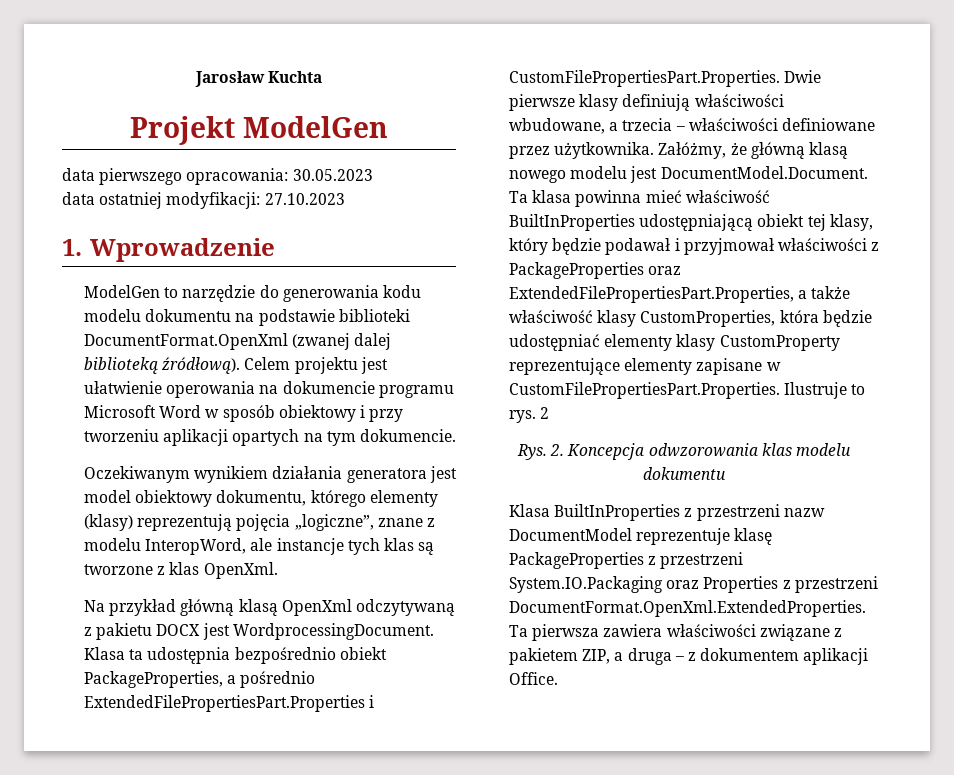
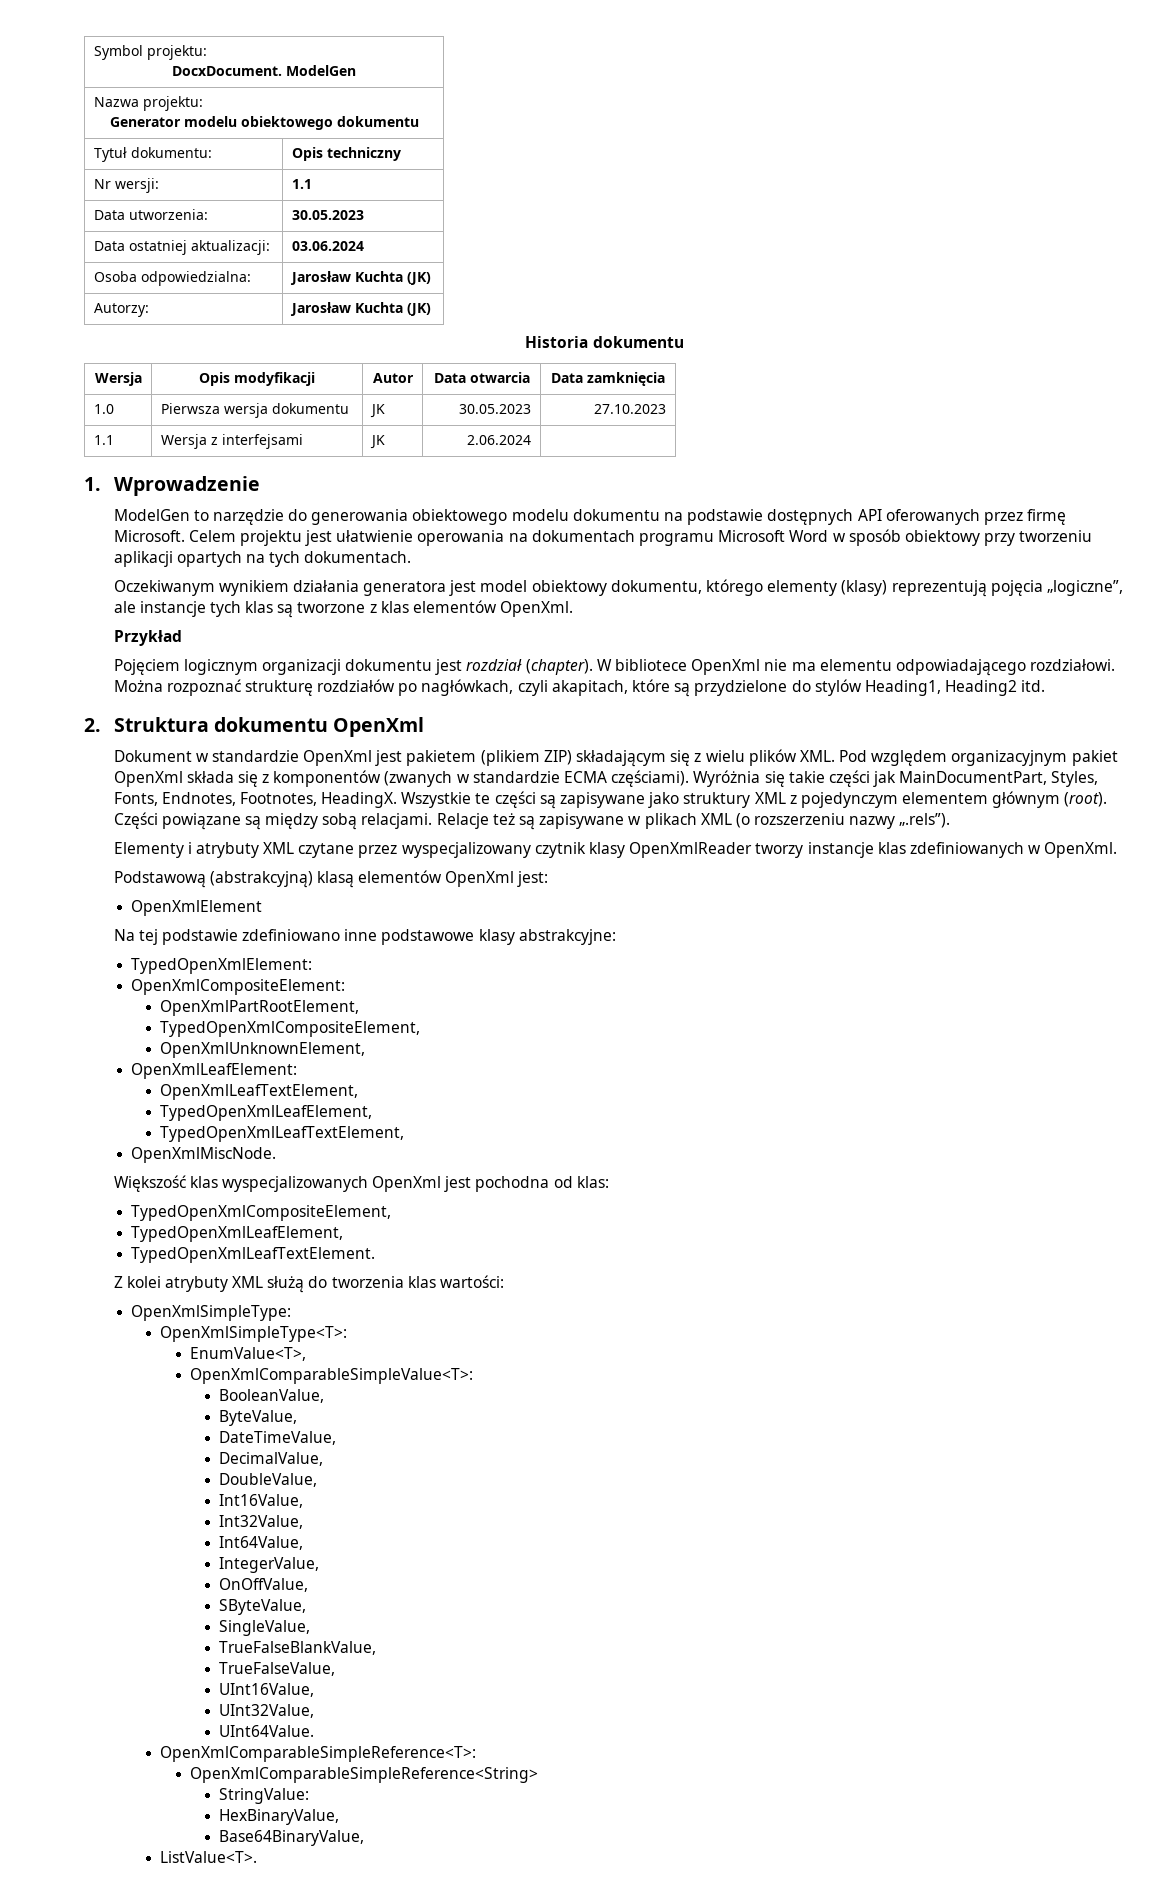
- Jarosław Kuchta
- Projekt ModelGen
- data pierwszego opracowania: 30.05.2023
- data ostatniej modyfikacji: 27.10.2023
+ Symbol projektu:
+ DocxDocument. ModelGen
+ Nazwa projektu:
+ Generator modelu obiektowego dokumentu
+ Tytuł dokumentu: | Opis techniczny
+ Nr wersji: | 1.1
+ Data utworzenia: | 30.05.2023
+ Data ostatniej aktualizacji: | 03.06.2024
+ Osoba odpowiedzialna: | Jarosław Kuchta (JK)
+ Autorzy: | Jarosław Kuchta (JK)
+ Historia dokumentu
+ Wersja | Opis modyfikacji | Autor | Data otwarcia | Data zamknięcia
+ 1.0 | Pierwsza wersja dokumentu | JK | 30.05.2023 | 27.10.2023
+ 1.1 | Wersja z interfejsami | JK | 2.06.2024 |
- ModelGen to narzędzie do generowania kodu modelu dokumentu na podstawie biblioteki DocumentFormat.OpenXml (zwanej dalej biblioteką źródłową).
+ ModelGen to narzędzie do generowania obiektowego modelu dokumentu na podstawie dostępnych API oferowanych przez firmę Microsoft.
- Celem projektu jest ułatwienie operowania na dokumencie programu Microsoft Word w sposób obiektowy i przy tworzeniu aplikacji opartych na tym dokumencie.
+ Celem projektu jest ułatwienie operowania na dokumentach programu Microsoft Word w sposób obiektowy przy tworzeniu aplikacji opartych na tych dokumentach.
- Oczekiwanym wynikiem działania generatora jest model obiektowy dokumentu, którego elementy (klasy) reprezentują pojęcia „logiczne”, znane z modelu InteropWord, ale instancje tych klas są tworzone z klas OpenXml.
- Na przykład główną klasą OpenXml odczytywaną z pakietu DOCX jest WordprocessingDocument. Klasa ta udostępnia bezpośrednio obiekt PackageProperties, a pośrednio ExtendedFilePropertiesPart.Properties i CustomFilePropertiesPart.Properties. Dwie pierwsze klasy definiują właściwości wbudowane, a trzecia – właściwości definiowane przez użytkownika. Załóżmy, że główną klasą nowego modelu jest DocumentModel.Document. Ta klasa powinna mieć właściwość BuiltInProperties udostępniającą obiekt tej klasy, który będzie podawał i przyjmował właściwości z PackageProperties oraz ExtendedFilePropertiesPart.Properties, a także właściwość klasy CustomProperties, która będzie udostępniać elementy klasy CustomProperty reprezentujące elementy zapisane w CustomFilePropertiesPart.Properties. Ilustruje to rys. 2
- Rys. 2. Koncepcja odwzorowania klas modelu dokumentu
- Klasa BuiltInProperties z przestrzeni nazw DocumentModel reprezentuje klasę PackageProperties z przestrzeni System.IO.Packaging oraz Properties z przestrzeni DocumentFormat.OpenXml.ExtendedProperties. Ta pierwsza zawiera właściwości związane z pakietem ZIP, a druga – z dokumentem aplikacji Office.
+ Oczekiwanym wynikiem działania generatora jest model obiektowy dokumentu, którego elementy (klasy) reprezentują pojęcia „logiczne”, ale instancje tych klas są tworzone z klas elementów OpenXml.
+ Przykład
+ Pojęciem logicznym organizacji dokumentu jest rozdział (chapter). W bibliotece OpenXml nie ma elementu odpowiadającego rozdziałowi. Można rozpoznać strukturę rozdziałów po nagłówkach, czyli akapitach, które są przydzielone do stylów Heading1, Heading2 itd.
+ 2. Struktura dokumentu OpenXml
+ Dokument w standardzie OpenXml jest pakietem (plikiem ZIP) składającym się z wielu plików XML. Pod względem organizacyjnym pakiet OpenXml składa się z komponentów (zwanych w standardzie ECMA częściami). Wyróżnia się takie części jak MainDocumentPart, Styles, Fonts, Endnotes, Footnotes, HeadingX. Wszystkie te części są zapisywane jako struktury XML z pojedynczym elementem głównym (root). Części powiązane są między sobą relacjami. Relacje też są zapisywane w plikach XML (o rozszerzeniu nazwy „.rels”).
+ Elementy i atrybuty XML czytane przez wyspecjalizowany czytnik klasy OpenXmlReader tworzy instancje klas zdefiniowanych w OpenXml.
+ Podstawową (abstrakcyjną) klasą elementów OpenXml jest:
+ OpenXmlElement
+ Na tej podstawie zdefiniowano inne podstawowe klasy abstrakcyjne:
+ TypedOpenXmlElement:
+ OpenXmlCompositeElement:
+ OpenXmlPartRootElement,
+ TypedOpenXmlCompositeElement,
+ OpenXmlUnknownElement,
+ OpenXmlLeafElement:
+ OpenXmlLeafTextElement,
+ TypedOpenXmlLeafElement,
+ TypedOpenXmlLeafTextElement,
+ OpenXmlMiscNode.
+ Większość klas wyspecjalizowanych OpenXml jest pochodna od klas:
+ TypedOpenXmlCompositeElement,
+ TypedOpenXmlLeafElement,
+ TypedOpenXmlLeafTextElement.
+ Z kolei atrybuty XML służą do tworzenia klas wartości:
+ OpenXmlSimpleType:
+ OpenXmlSimpleType<T>:
+ EnumValue<T>,
+ OpenXmlComparableSimpleValue<T>:
+ BooleanValue,
+ ByteValue,
+ DateTimeValue,
+ DecimalValue,
+ DoubleValue,
+ Int16Value,
+ Int32Value,
+ Int64Value,
+ IntegerValue,
+ OnOffValue,
+ SByteValue,
+ SingleValue,
+ TrueFalseBlankValue,
+ TrueFalseValue,
+ UInt16Value,
+ UInt32Value,
+ UInt64Value.
+ OpenXmlComparableSimpleReference<T>:
+ OpenXmlComparableSimpleReference<String>
+ StringValue:
+ HexBinaryValue,
+ Base64BinaryValue,
+ ListValue<T>.

